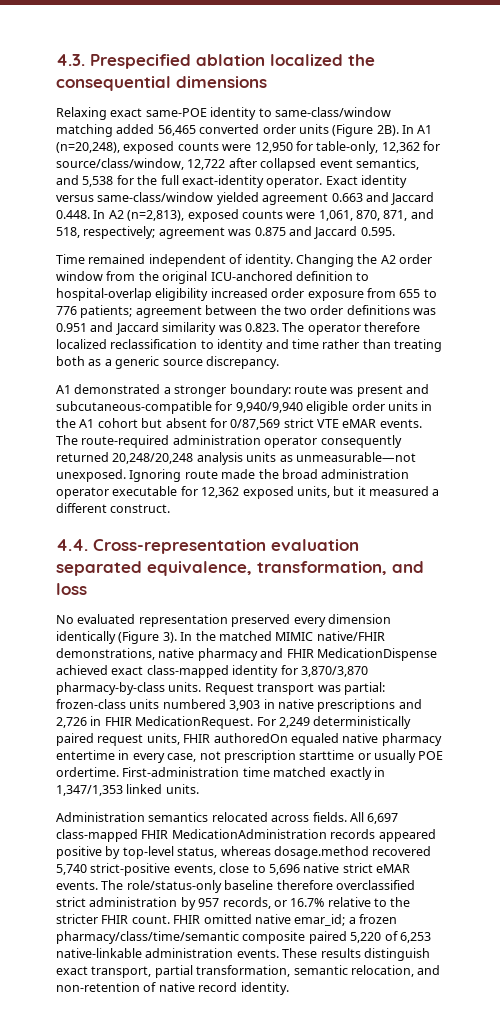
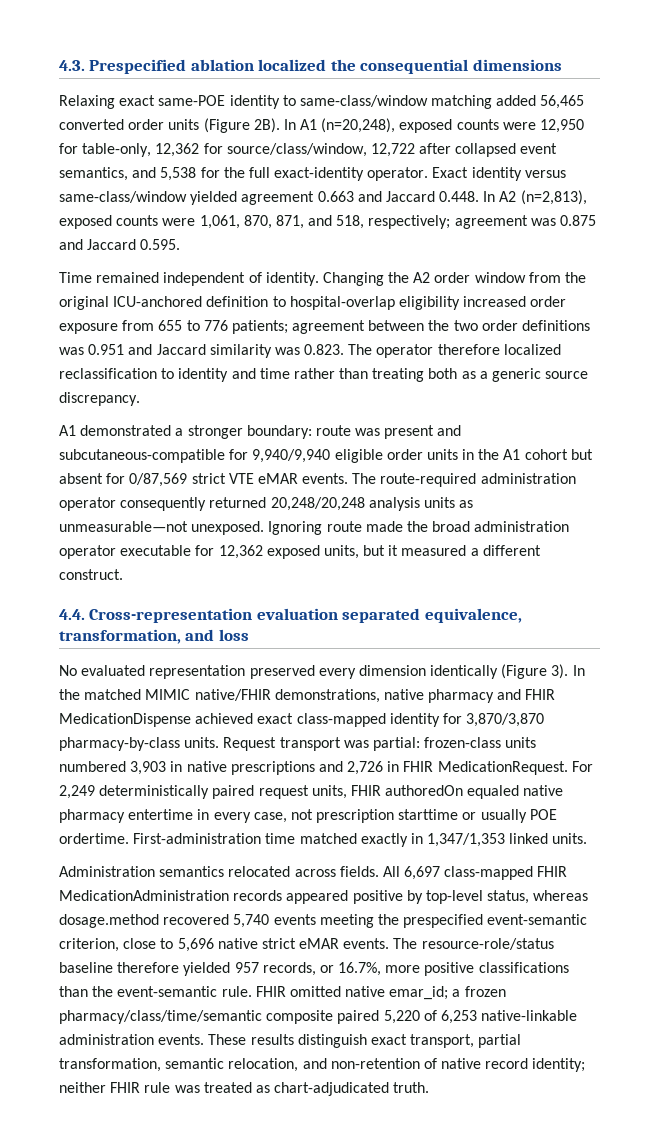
- All 6,697 class-mapped FHIR MedicationAdministration records appeared positive by top-level status, whereas dosage.method recovered 5,740 strict-positive events, close to 5,696 native strict eMAR events.
+ All 6,697 class-mapped FHIR MedicationAdministration records appeared positive by top-level status, whereas dosage.method recovered 5,740 events meeting the prespecified event-semantic criterion, close to 5,696 native strict eMAR events.
- The role/status-only baseline therefore overclassified strict administration by 957 records, or 16.7% relative to the stricter FHIR count.
+ The resource-role/status baseline therefore yielded 957 records, or 16.7%, more positive classifications than the event-semantic rule.
- These results distinguish exact transport, partial transformation, semantic relocation, and non-retention of native record identity.
+ These results distinguish exact transport, partial transformation, semantic relocation, and non-retention of native record identity; neither FHIR rule was treated as chart-adjudicated truth.

